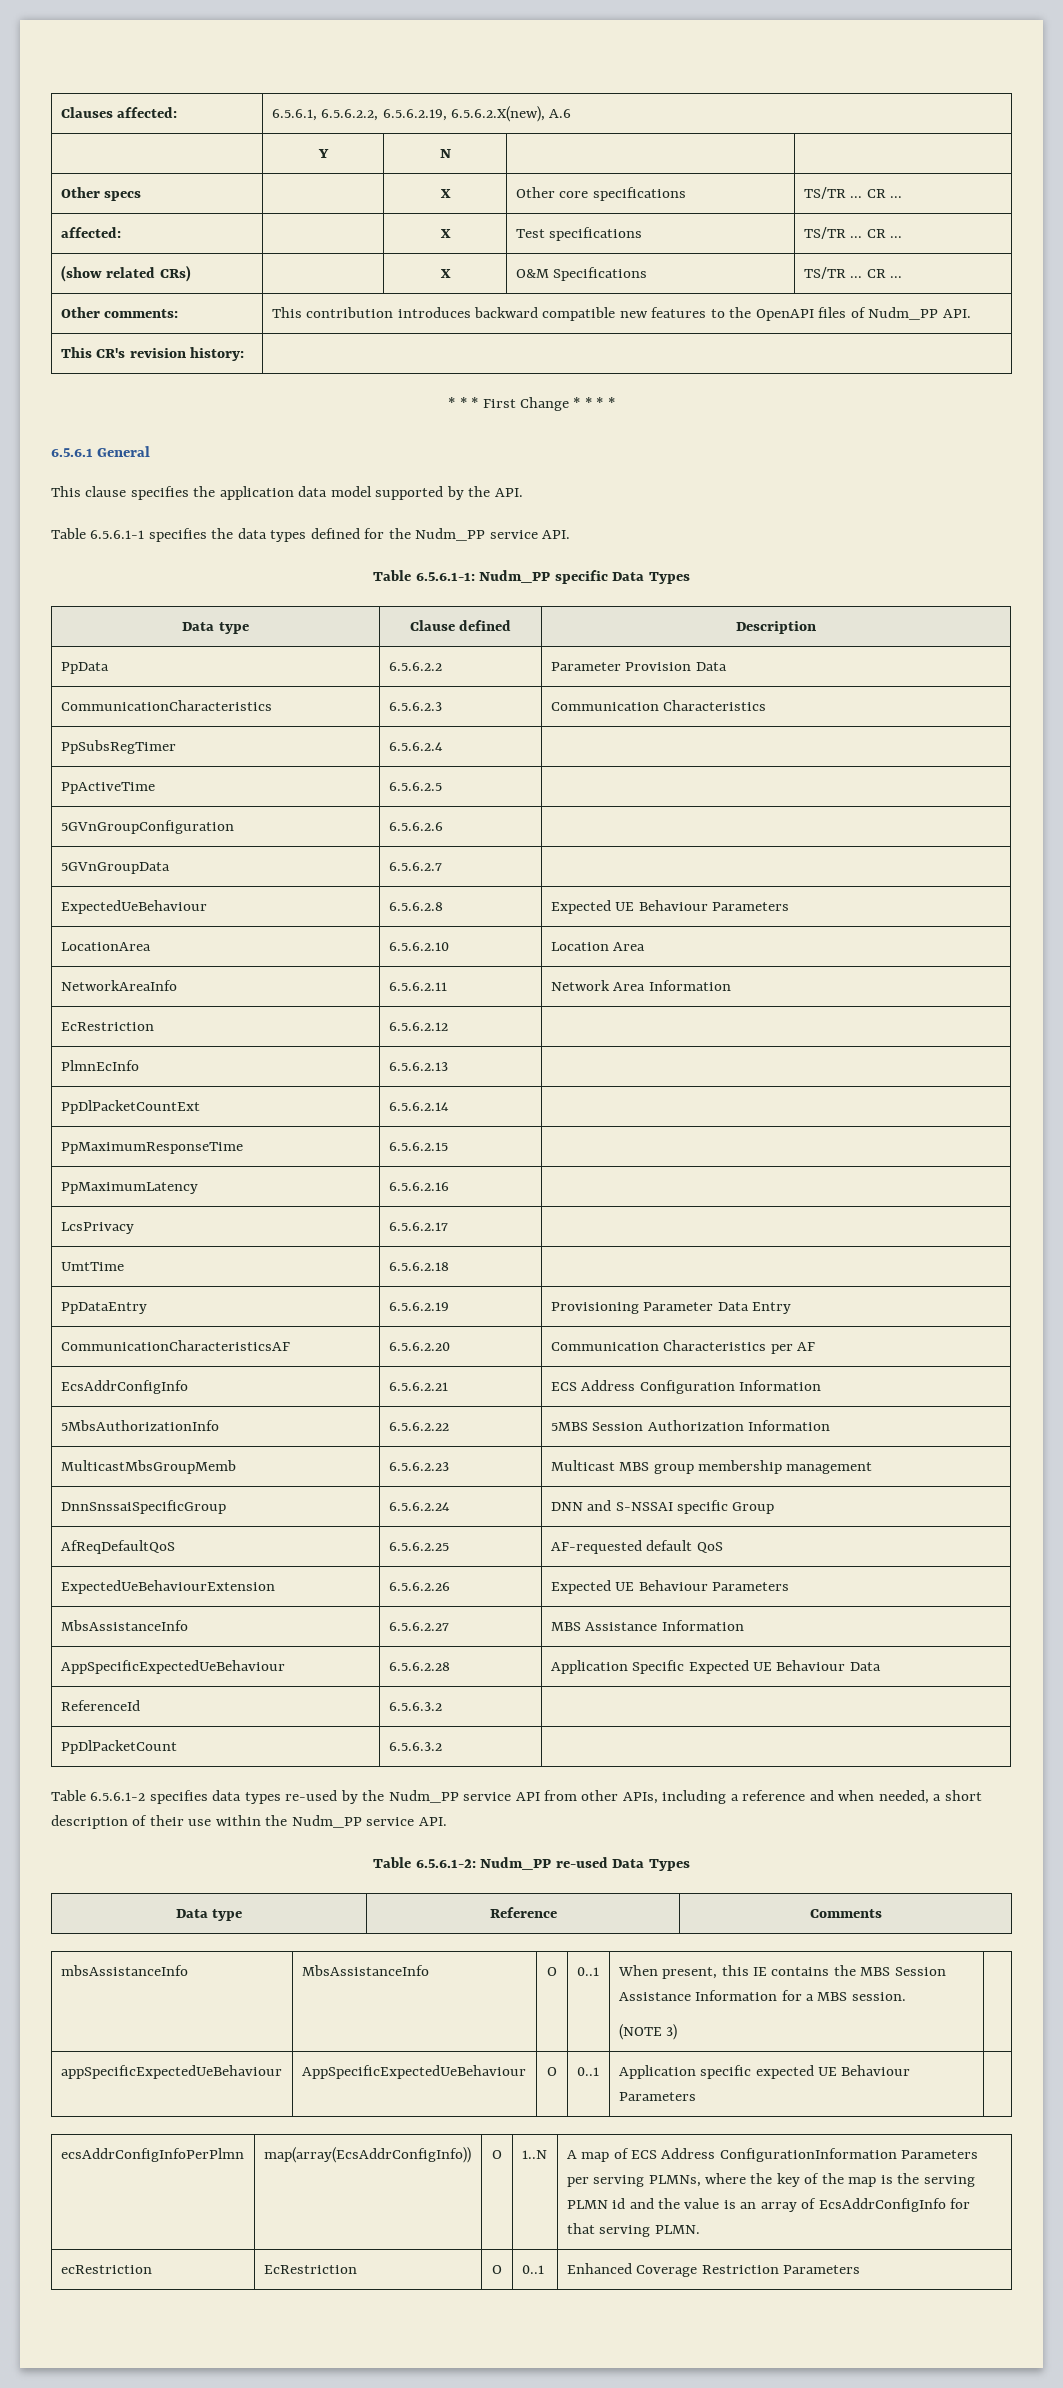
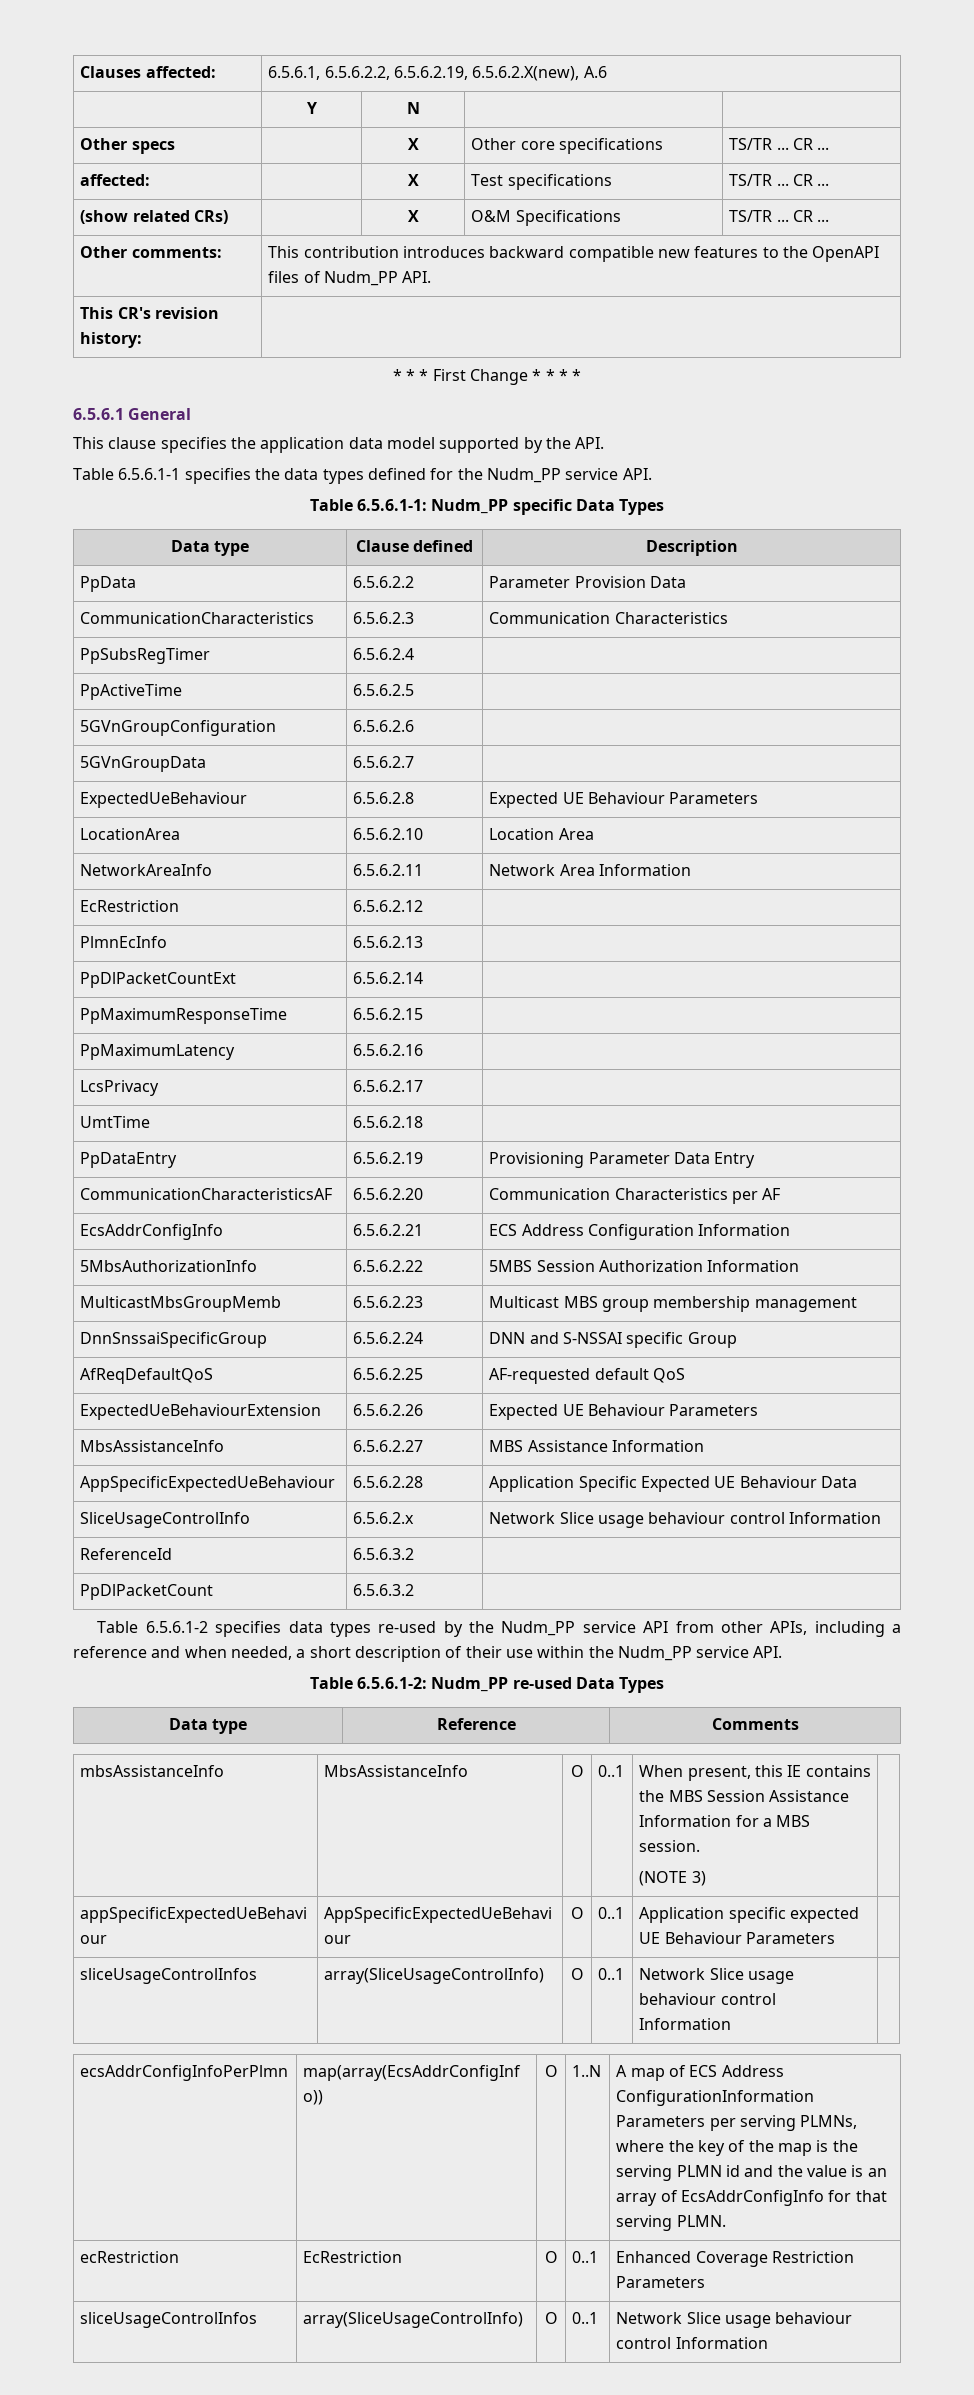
+ SliceUsageControlInfo | 6.5.6.2.x | Network Slice usage behaviour control Information
+ sliceUsageControlInfos | array(SliceUsageControlInfo) | O | 0..1 | Network Slice usage behaviour control Information |
  ecRestriction | EcRestriction | O | 0..1 | Enhanced Coverage Restriction Parameters
+ sliceUsageControlInfos | array(SliceUsageControlInfo) | O | 0..1 | Network Slice usage behaviour control Information

